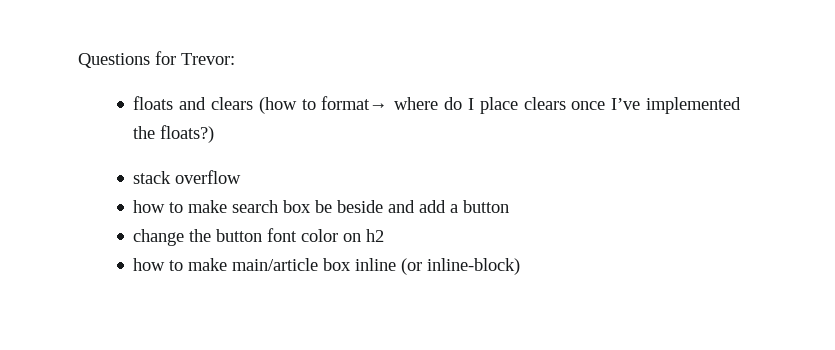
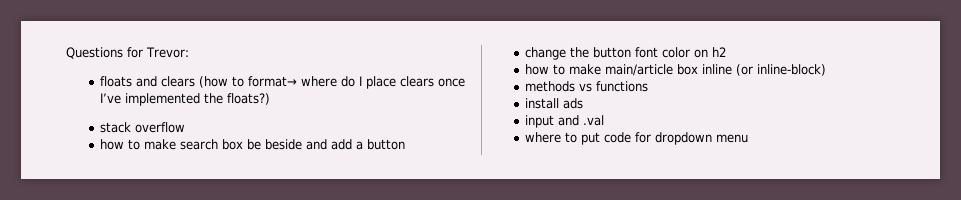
+ methods vs functions
+ install ads
+ input and .val
+ where to put code for dropdown menu

